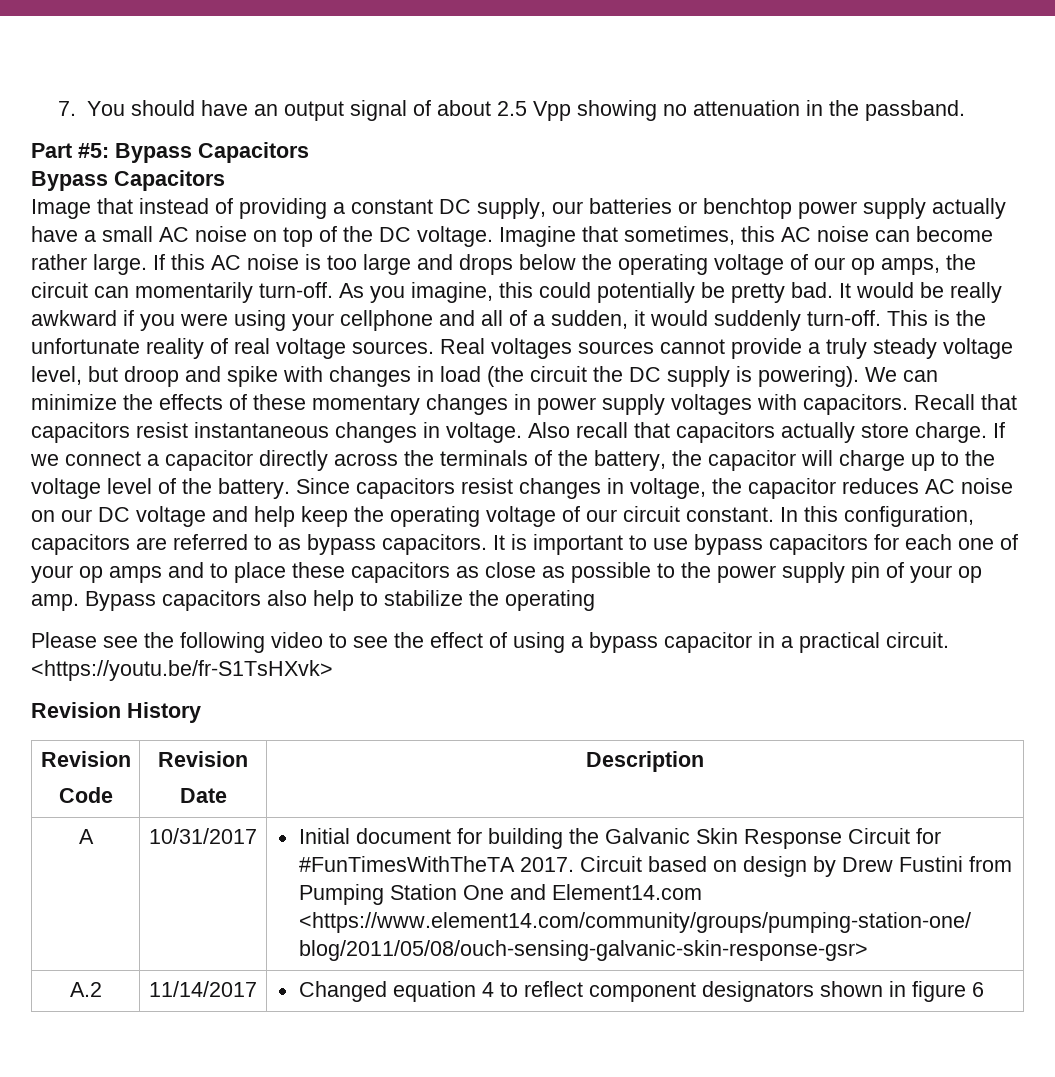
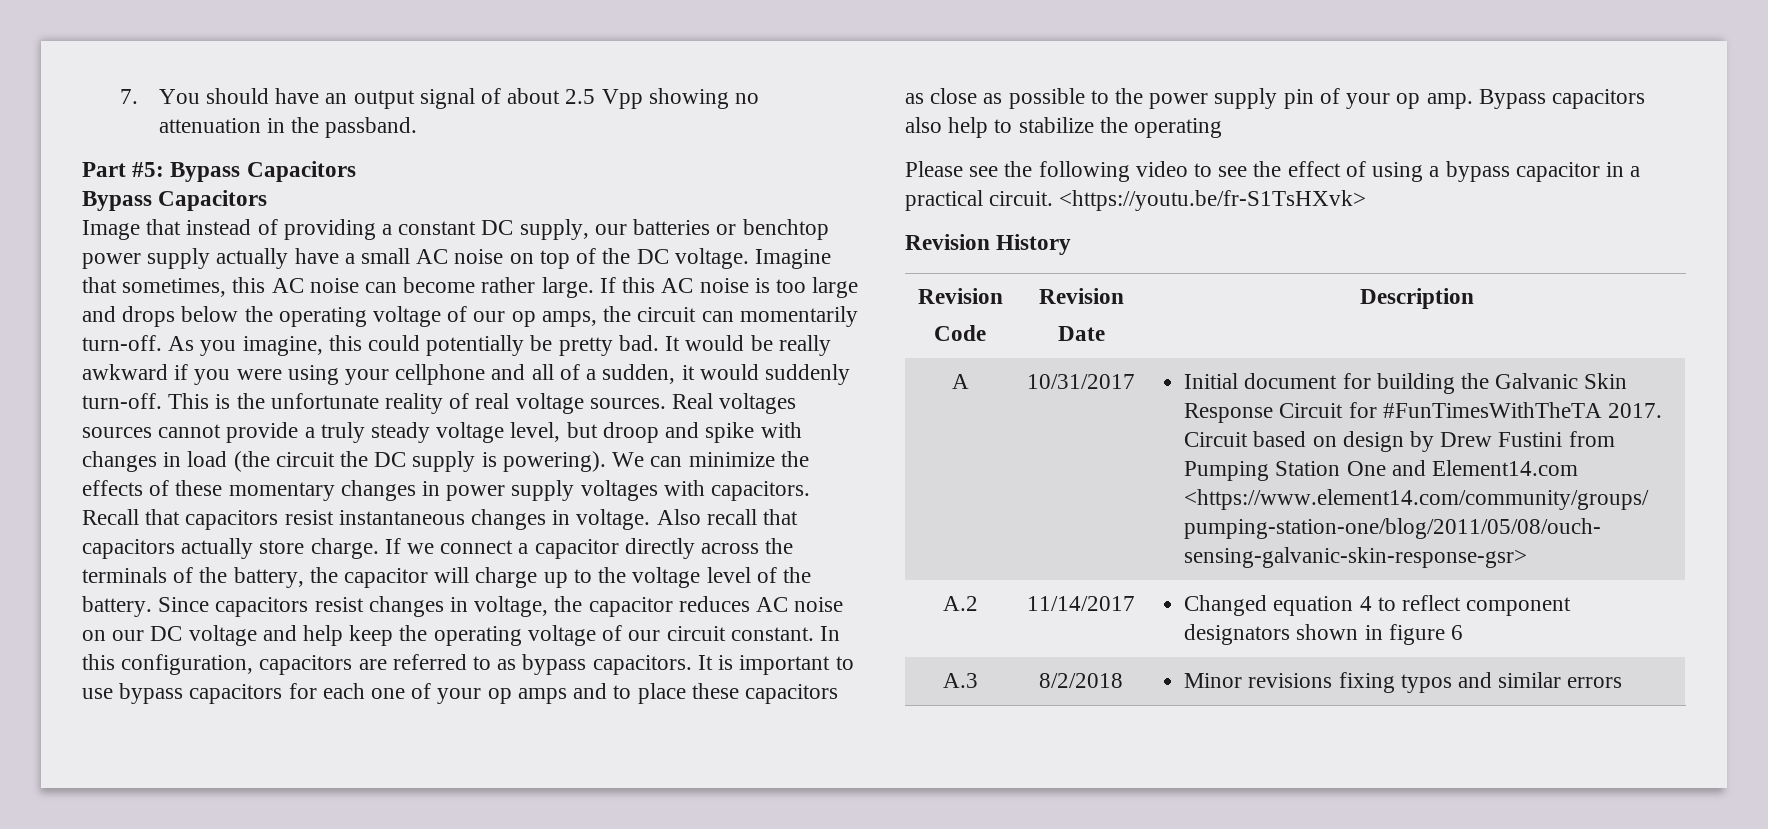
+ A.3 | 8/2/2018 | Minor revisions fixing typos and similar errors

